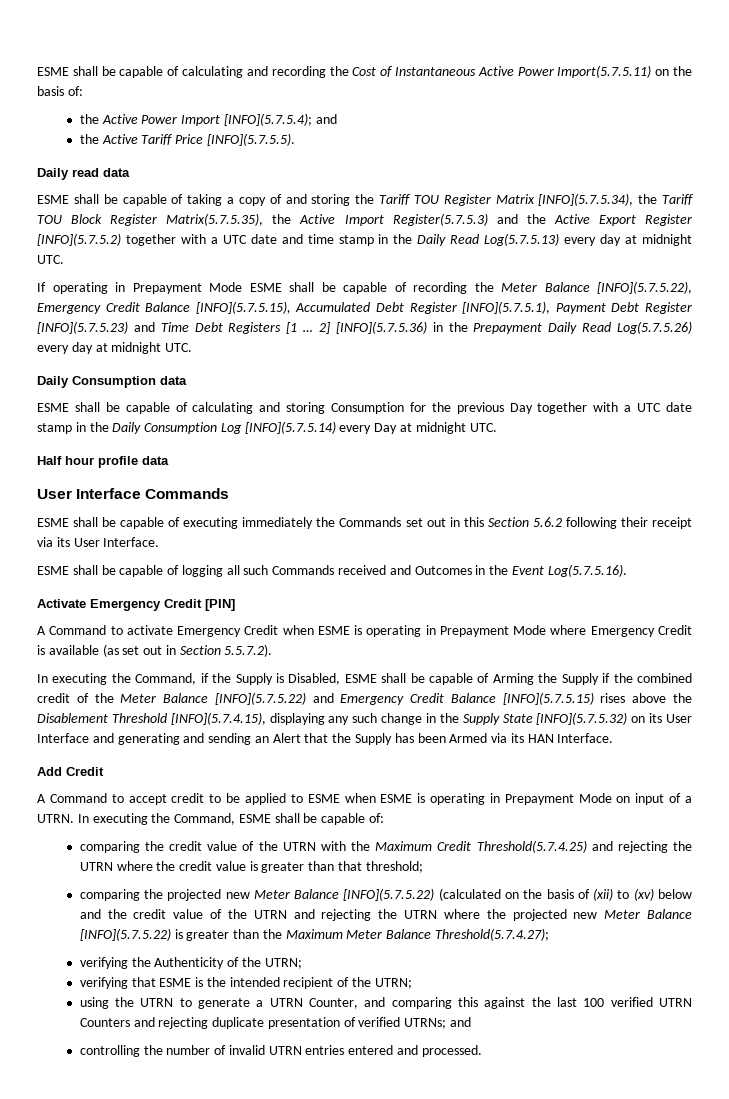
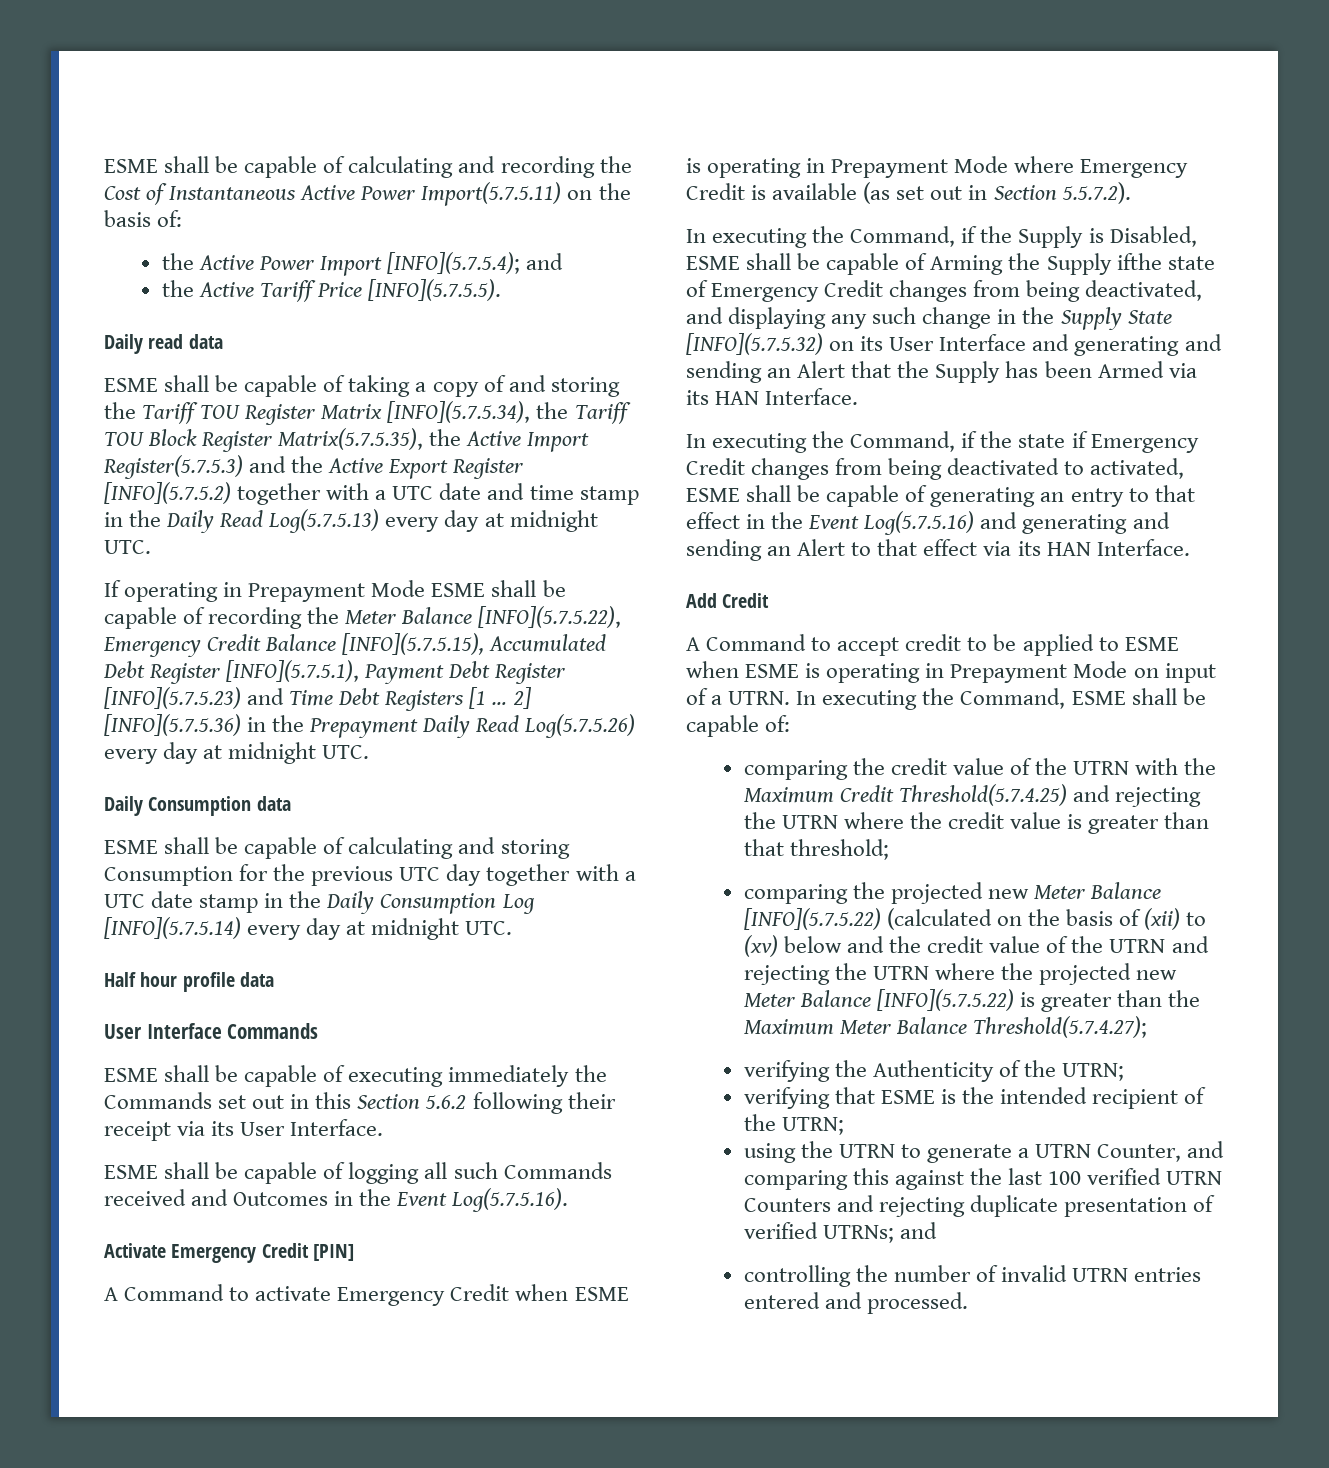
- ESME shall be capable of calculating and storing Consumption for the previous Day together with a UTC date stamp in the Daily Consumption Log [INFO](5.7.5.14) every Day at midnight UTC.
+ ESME shall be capable of calculating and storing Consumption for the previous UTC day together with a UTC date stamp in the Daily Consumption Log [INFO](5.7.5.14) every day at midnight UTC.
- In executing the Command, if the Supply is Disabled, ESME shall be capable of Arming the Supply if the combined credit of the Meter Balance [INFO](5.7.5.22) and Emergency Credit Balance [INFO](5.7.5.15) rises above the Disablement Threshold [INFO](5.7.4.15), displaying any such change in the Supply State [INFO](5.7.5.32) on its User Interface and generating and sending an Alert that the Supply has been Armed via its HAN Interface.
+ In executing the Command, if the Supply is Disabled, ESME shall be capable of Arming the Supply ifthe state of Emergency Credit changes from being deactivated, and displaying any such change in the Supply State [INFO](5.7.5.32) on its User Interface and generating and sending an Alert that the Supply has been Armed via its HAN Interface.
+ In executing the Command, if the state if Emergency Credit changes from being deactivated to activated, ESME shall be capable of generating an entry to that effect in the Event Log(5.7.5.16) and generating and sending an Alert to that effect via its HAN Interface.

